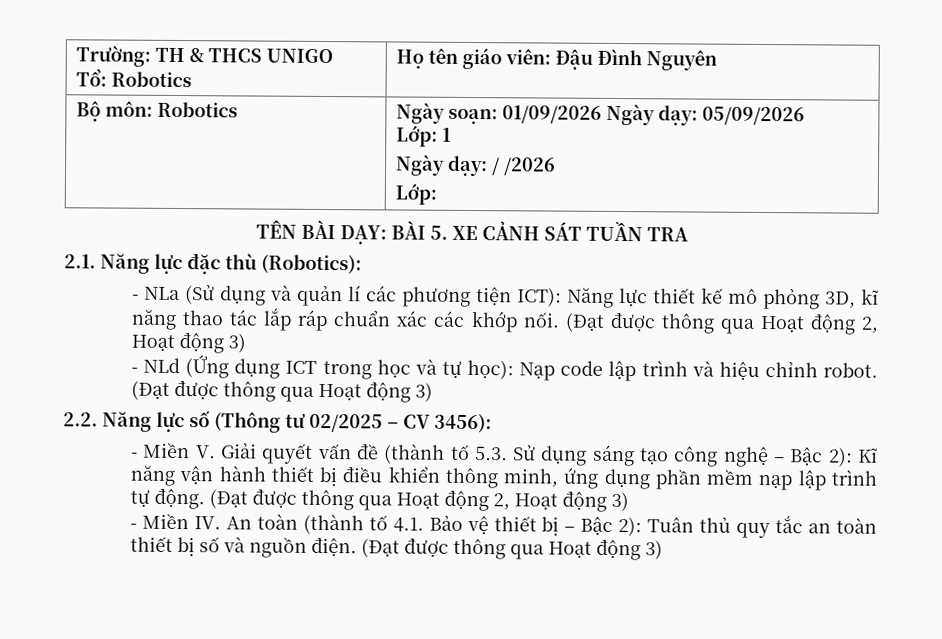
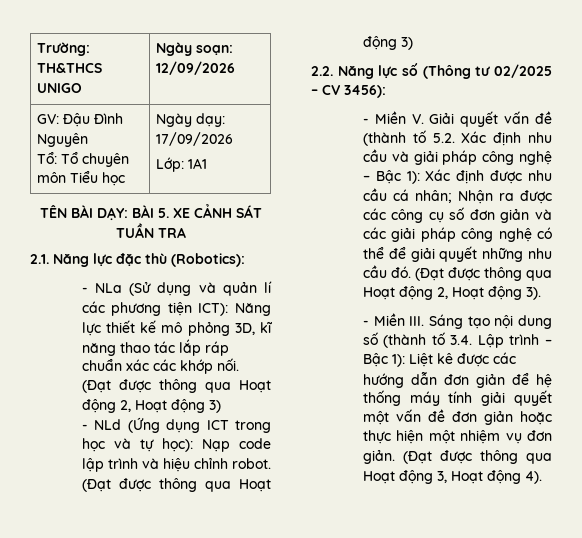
- Trường: TH & THCS UNIGO
- Tổ: Robotics | Họ tên giáo viên: Đậu Đình Nguyên
- Bộ môn: Robotics | Ngày soạn: 01/09/2026 Ngày dạy: 05/09/2026
- Lớp: 1
- Ngày dạy: / /2026
- Lớp:
+ Trường: TH&THCS UNIGO | Ngày soạn: 12/09/2026
+ GV: Đậu Đình Nguyên
+ Tổ: Tổ chuyên môn Tiểu học | Ngày dạy: 17/09/2026
+ Lớp: 1A1
- - Miền V. Giải quyết vấn đề (thành tố 5.3. Sử dụng sáng tạo công nghệ – Bậc 2): Kĩ năng vận hành thiết bị điều khiển thông minh, ứng dụng phần mềm nạp lập trình tự động. (Đạt được thông qua Hoạt động 2, Hoạt động 3)
- - Miền IV. An toàn (thành tố 4.1. Bảo vệ thiết bị – Bậc 2): Tuân thủ quy tắc an toàn thiết bị số và nguồn điện. (Đạt được thông qua Hoạt động 3)
+ - Miền V. Giải quyết vấn đề (thành tố 5.2. Xác định nhu cầu và giải pháp công nghệ – Bậc 1): Xác định được nhu cầu cá nhân; Nhận ra được các công cụ số đơn giản và các giải pháp công nghệ có thể để giải quyết những nhu cầu đó. (Đạt được thông qua Hoạt động 2, Hoạt động 3).
+ - Miền III. Sáng tạo nội dung số (thành tố 3.4. Lập trình – Bậc 1): Liệt kê được các hướng dẫn đơn giản để hệ thống máy tính giải quyết một vấn đề đơn giản hoặc thực hiện một nhiệm vụ đơn giản. (Đạt được thông qua Hoạt động 3, Hoạt động 4).

